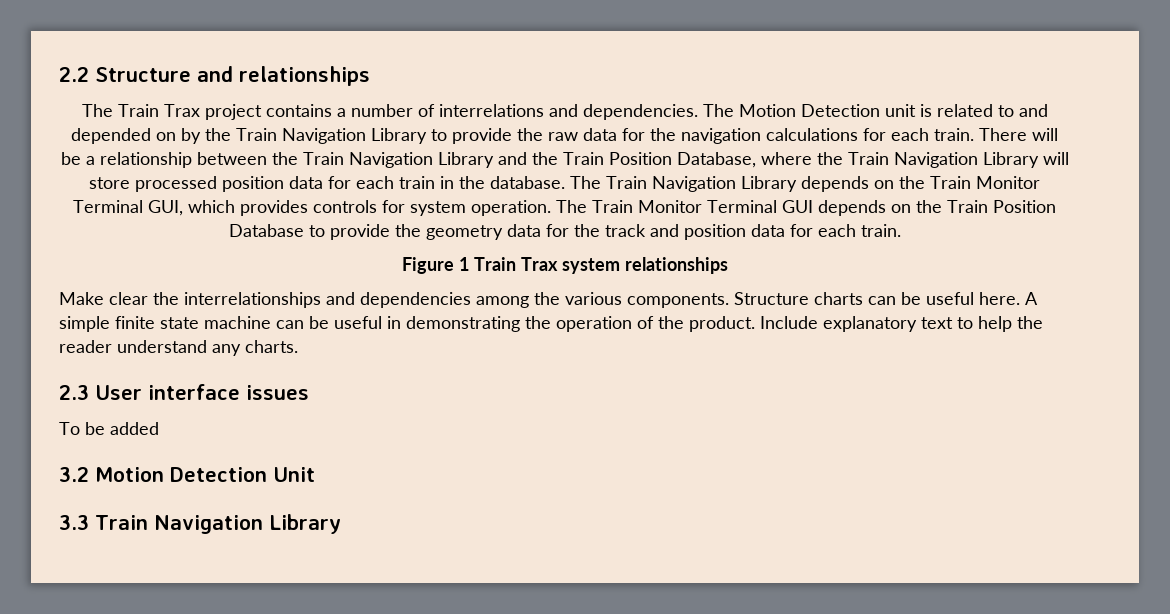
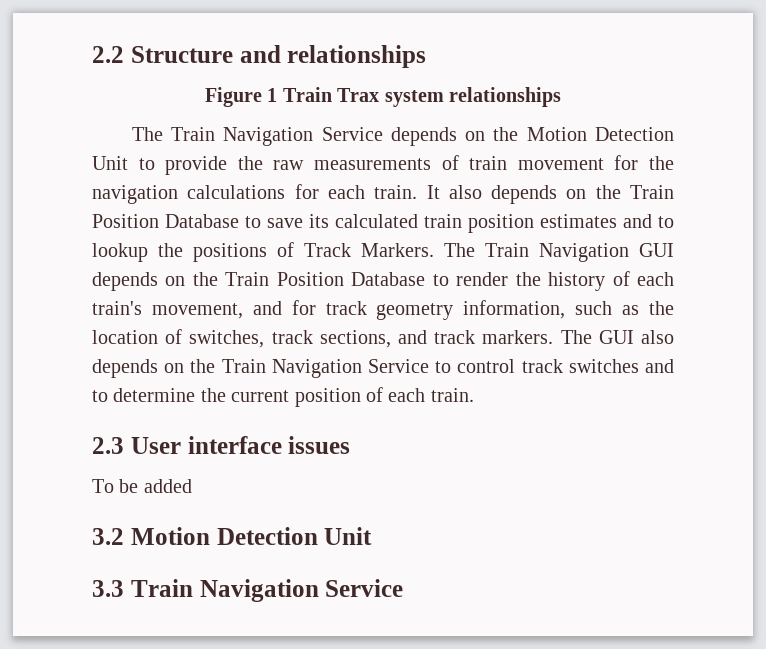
- The Train Trax project contains a number of interrelations and dependencies. The Motion Detection unit is related to and depended on by the Train Navigation Library to provide the raw data for the navigation calculations for each train.
+ Figure 1 Train Trax system relationships
+ The Train Navigation Service depends on the Motion Detection Unit to provide the raw measurements of train movement for the navigation calculations for each train.
- There will be a relationship between the Train Navigation Library and the Train Position Database, where the Train Navigation Library will store processed position data for each train in the database. The Train Navigation Library depends on the Train Monitor Terminal GUI, which provides controls for system operation. The Train Monitor Terminal GUI depends on the Train Position Database to provide the geometry data for the track and position data for each train.
- Figure 1 Train Trax system relationships
- Make clear the interrelationships and dependencies among the various components. Structure charts can be useful here. A simple finite state machine can be useful in demonstrating the operation of the product. Include explanatory text to help the reader understand any charts.
+ It also depends on the Train Position Database to save its calculated train position estimates and to lookup the positions of Track Markers. The Train Navigation GUI depends on the Train Position Database to render the history of each train's movement, and for track geometry information, such as the location of switches, track sections, and track markers. The GUI also depends on the Train Navigation Service to control track switches and to determine the current position of each train.
- 3.3 Train Navigation Library
+ 3.3 Train Navigation Service

